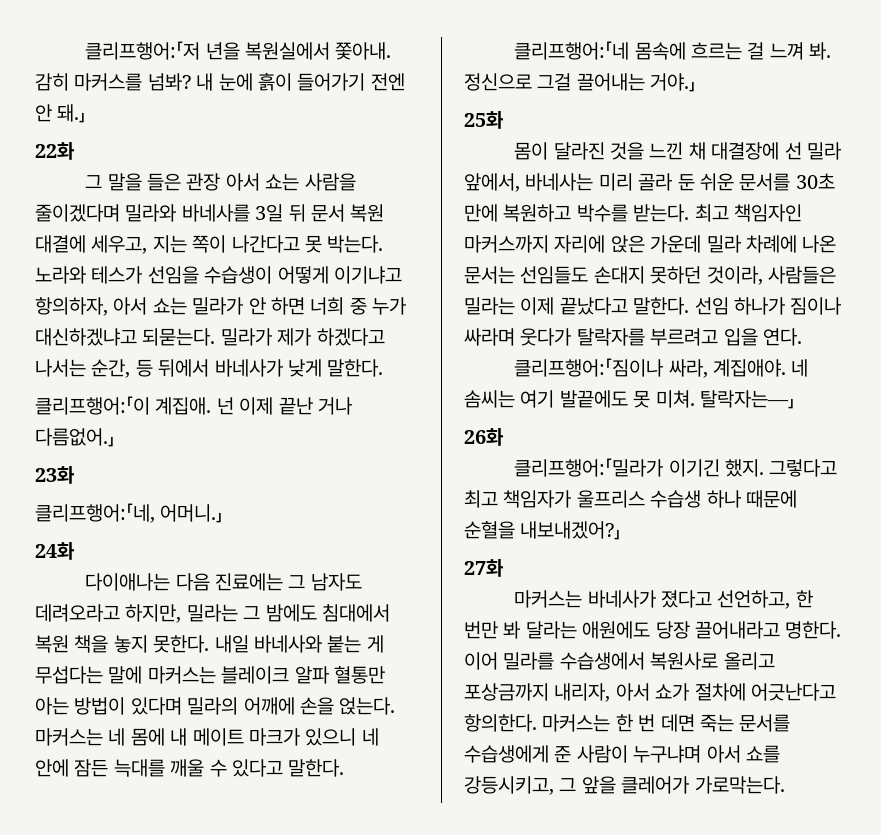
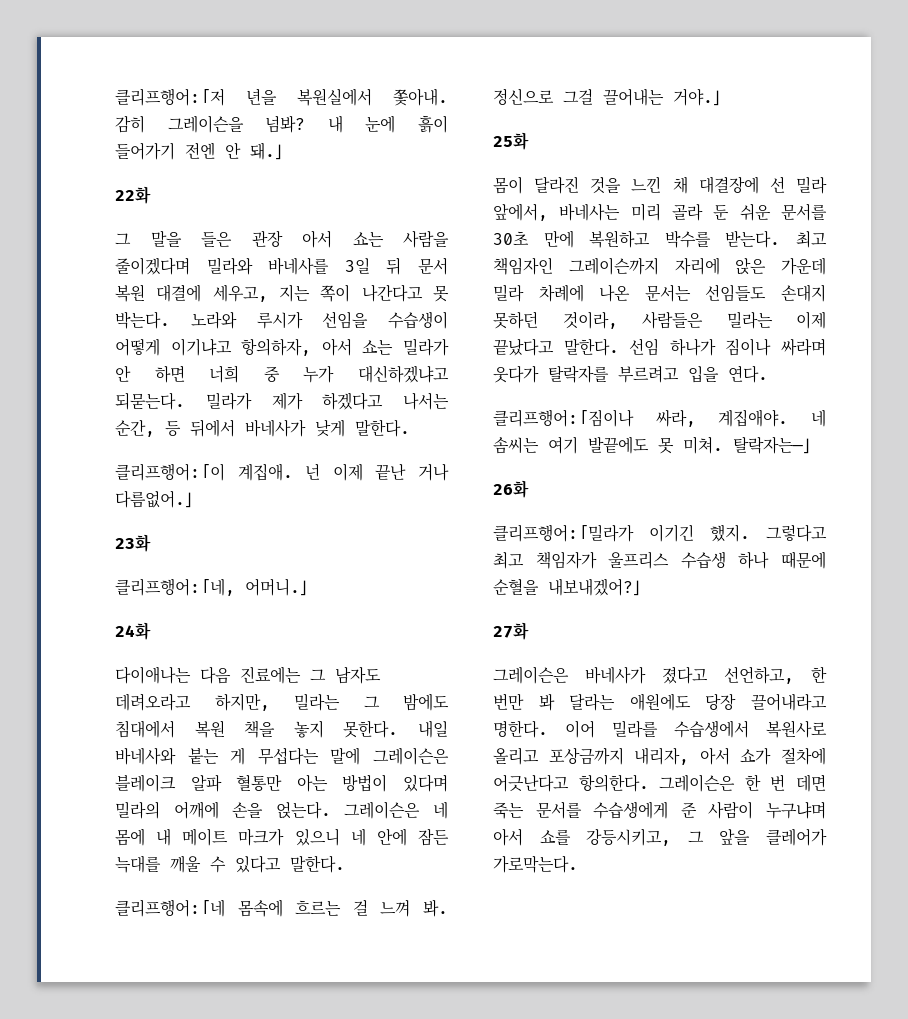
- 감히 마커스를 넘봐?
+ 감히 그레이슨을 넘봐?
- 노라와 테스가 선임을 수습생이 어떻게 이기냐고 항의하자, 아서 쇼는 밀라가 안 하면 너희 중 누가 대신하겠냐고 되묻는다.
+ 노라와 루시가 선임을 수습생이 어떻게 이기냐고 항의하자, 아서 쇼는 밀라가 안 하면 너희 중 누가 대신하겠냐고 되묻는다.
- 내일 바네사와 붙는 게 무섭다는 말에 마커스는 블레이크 알파 혈통만 아는 방법이 있다며 밀라의 어깨에 손을 얹는다.
+ 내일 바네사와 붙는 게 무섭다는 말에 그레이슨은 블레이크 알파 혈통만 아는 방법이 있다며 밀라의 어깨에 손을 얹는다.
- 마커스는 네 몸에 내 메이트 마크가 있으니 네 안에 잠든 늑대를 깨울 수 있다고 말한다.
+ 그레이슨은 네 몸에 내 메이트 마크가 있으니 네 안에 잠든 늑대를 깨울 수 있다고 말한다.
- 최고 책임자인 마커스까지 자리에 앉은 가운데 밀라 차례에 나온 문서는 선임들도 손대지 못하던 것이라, 사람들은 밀라는 이제 끝났다고 말한다.
+ 최고 책임자인 그레이슨까지 자리에 앉은 가운데 밀라 차례에 나온 문서는 선임들도 손대지 못하던 것이라, 사람들은 밀라는 이제 끝났다고 말한다.
- 마커스는 바네사가 졌다고 선언하고, 한 번만 봐 달라는 애원에도 당장 끌어내라고 명한다.
+ 그레이슨은 바네사가 졌다고 선언하고, 한 번만 봐 달라는 애원에도 당장 끌어내라고 명한다.
- 마커스는 한 번 데면 죽는 문서를 수습생에게 준 사람이 누구냐며 아서 쇼를 강등시키고, 그 앞을 클레어가 가로막는다.
+ 그레이슨은 한 번 데면 죽는 문서를 수습생에게 준 사람이 누구냐며 아서 쇼를 강등시키고, 그 앞을 클레어가 가로막는다.

